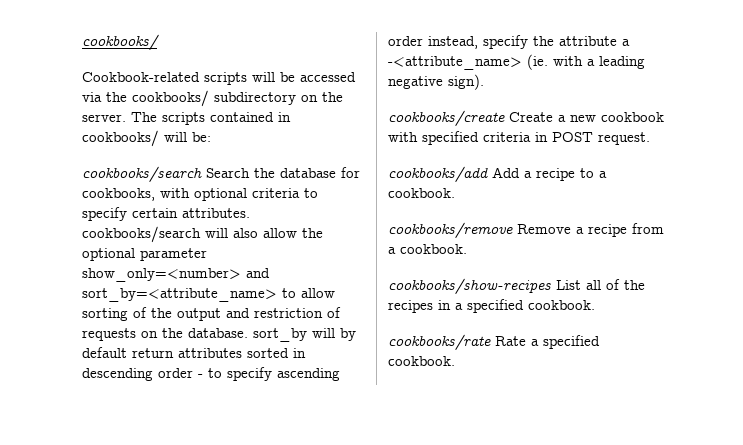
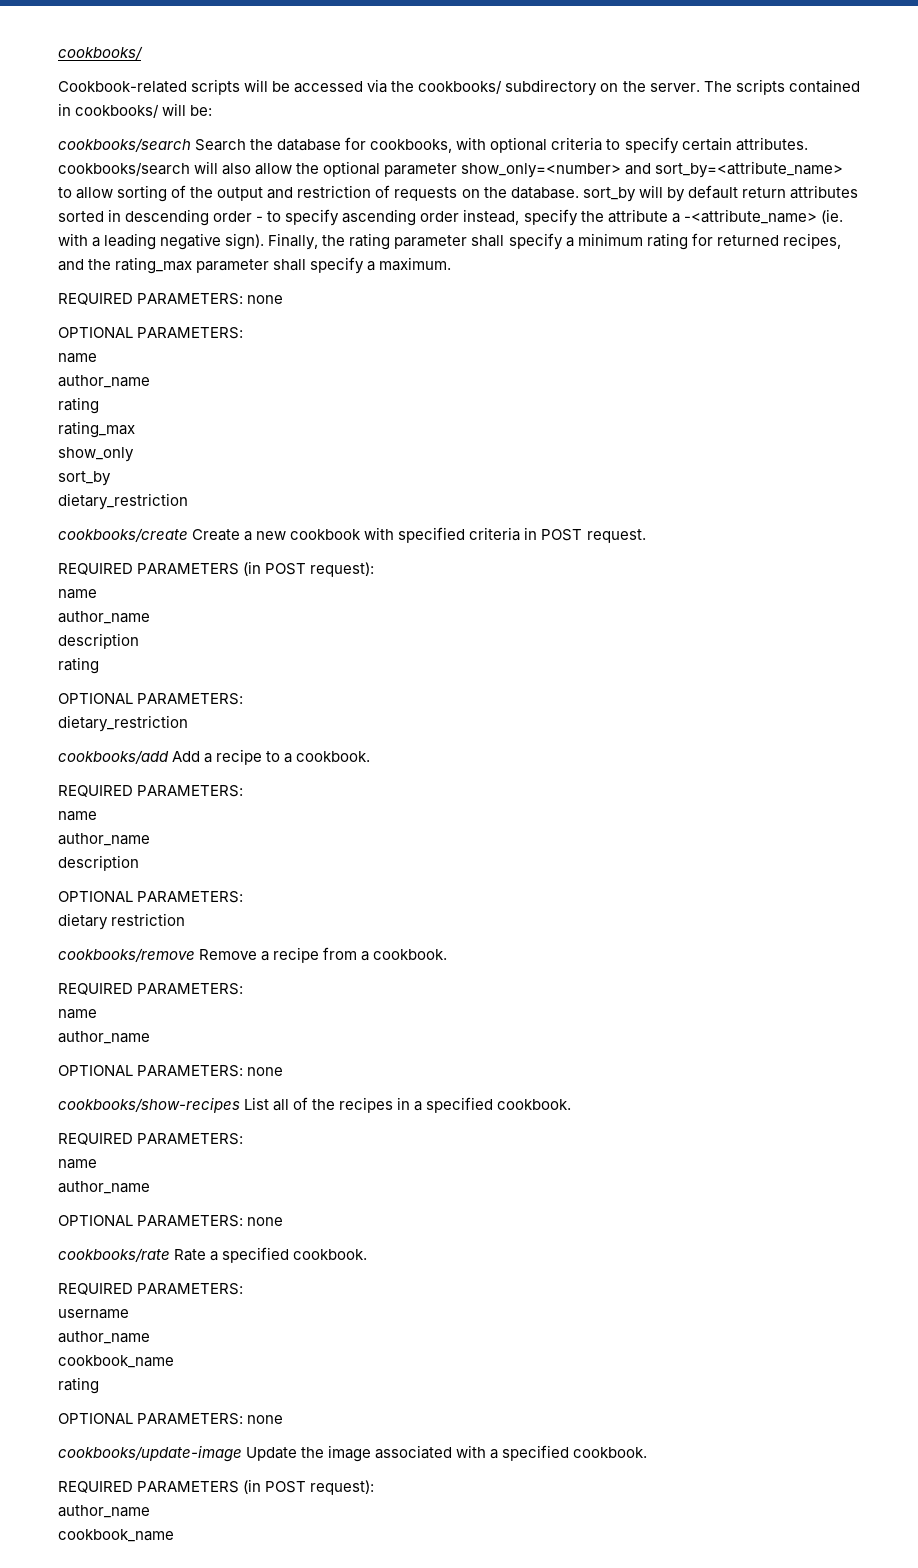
+ Finally, the rating parameter shall specify a minimum rating for returned recipes, and the rating_max parameter shall specify a maximum.
+ REQUIRED PARAMETERS: none
+ OPTIONAL PARAMETERS:
+ name
+ author_name
+ rating
+ rating_max
+ show_only
+ sort_by
+ dietary_restriction
  cookbooks/create Create a new cookbook with specified criteria in POST request.
+ REQUIRED PARAMETERS (in POST request):
+ name
+ author_name
+ description
+ rating
+ OPTIONAL PARAMETERS:
+ dietary_restriction
  cookbooks/add Add a recipe to a cookbook.
+ REQUIRED PARAMETERS:
+ name
+ author_name
+ description
+ OPTIONAL PARAMETERS:
+ dietary restriction
  cookbooks/remove Remove a recipe from a cookbook.
+ REQUIRED PARAMETERS:
+ name
+ author_name
+ OPTIONAL PARAMETERS: none
  cookbooks/show-recipes List all of the recipes in a specified cookbook.
+ REQUIRED PARAMETERS:
+ name
+ author_name
+ OPTIONAL PARAMETERS: none
  cookbooks/rate Rate a specified cookbook.
+ REQUIRED PARAMETERS:
+ username
+ author_name
+ cookbook_name
+ rating
+ OPTIONAL PARAMETERS: none
+ cookbooks/update-image Update the image associated with a specified cookbook.
+ REQUIRED PARAMETERS (in POST request):
+ author_name
+ cookbook_name

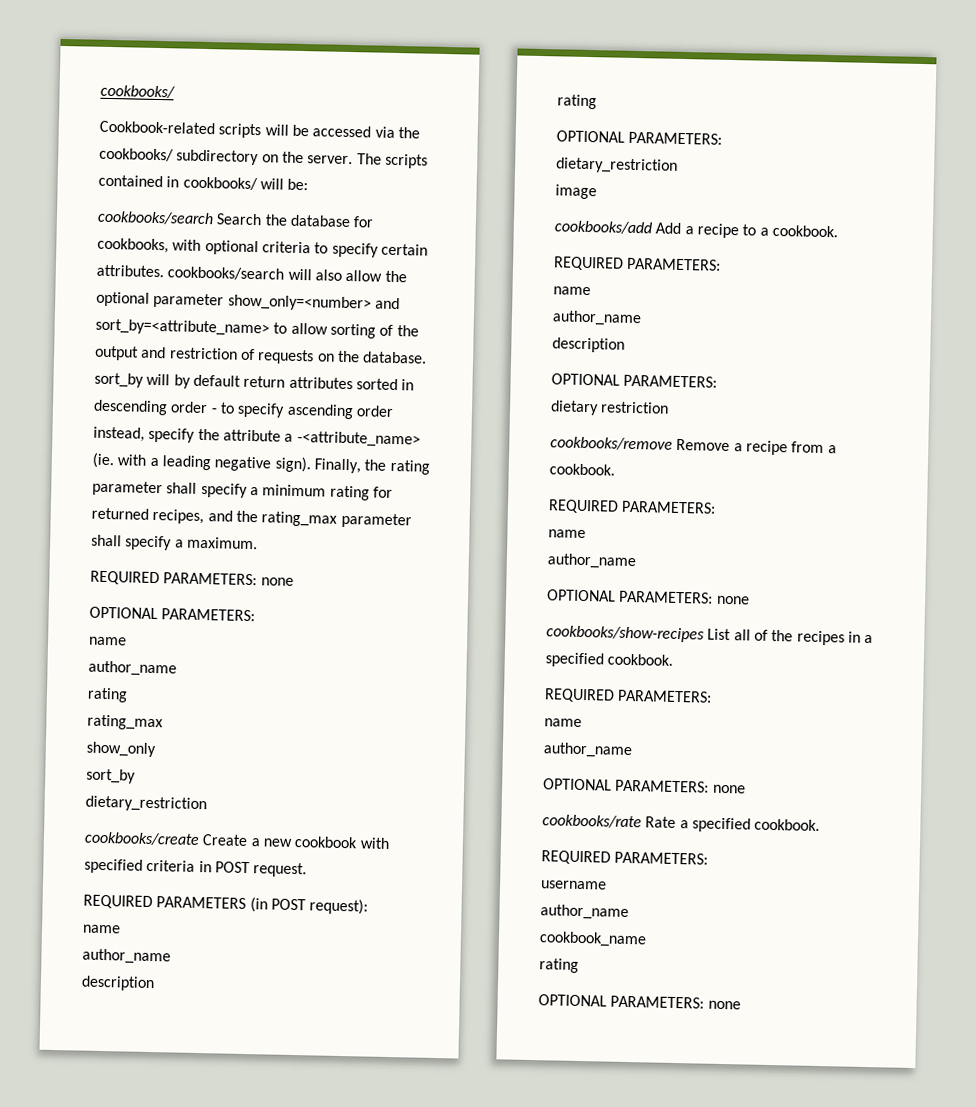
+ image
- cookbooks/update-image Update the image associated with a specified cookbook.
- REQUIRED PARAMETERS (in POST request):
- author_name
- cookbook_name

